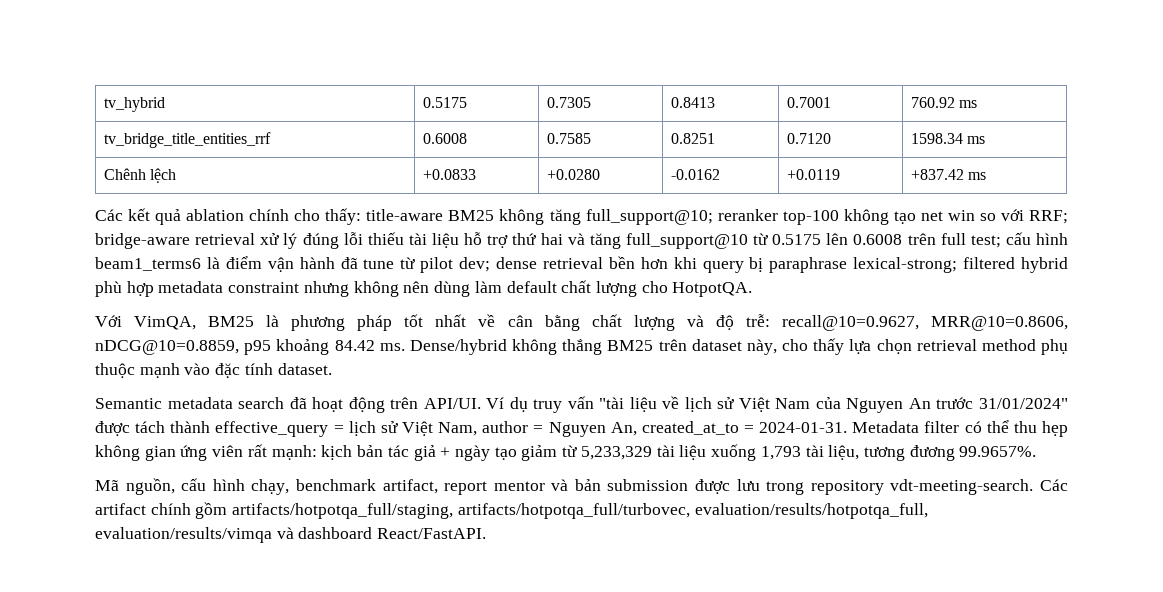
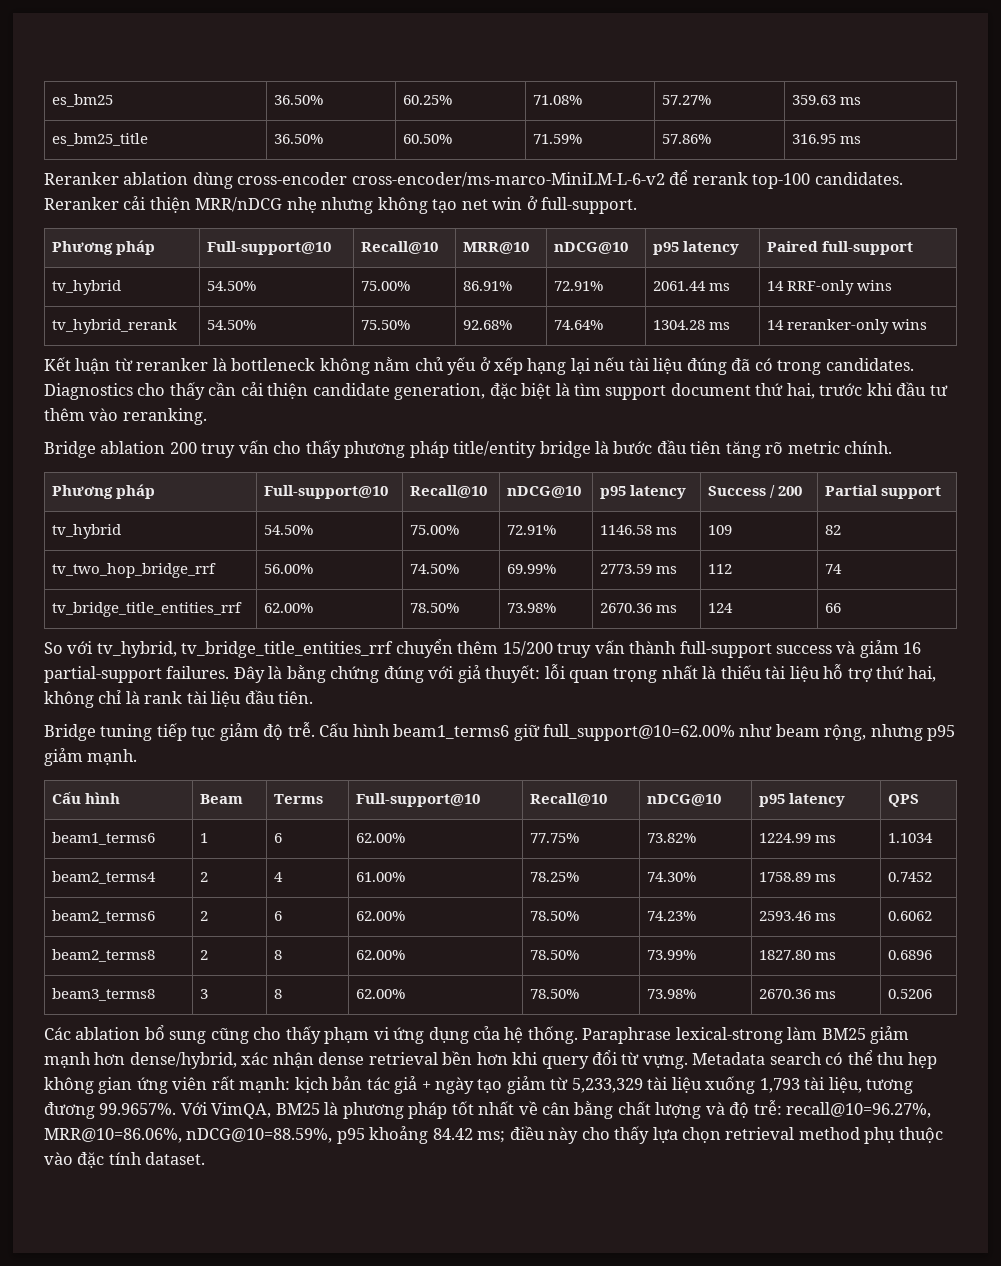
- tv_hybrid | 0.5175 | 0.7305 | 0.8413 | 0.7001 | 760.92 ms
- tv_bridge_title_entities_rrf | 0.6008 | 0.7585 | 0.8251 | 0.7120 | 1598.34 ms
- Chênh lệch | +0.0833 | +0.0280 | -0.0162 | +0.0119 | +837.42 ms
- Các kết quả ablation chính cho thấy: title-aware BM25 không tăng full_support@10; reranker top-100 không tạo net win so với RRF; bridge-aware retrieval xử lý đúng lỗi thiếu tài liệu hỗ trợ thứ hai và tăng full_support@10 từ 0.5175 lên 0.6008 trên full test; cấu hình beam1_terms6 là điểm vận hành đã tune từ pilot dev; dense retrieval bền hơn khi query bị paraphrase lexical-strong; filtered hybrid phù hợp metadata constraint nhưng không nên dùng làm default chất lượng cho HotpotQA.
- Với VimQA, BM25 là phương pháp tốt nhất về cân bằng chất lượng và độ trễ: recall@10=0.9627, MRR@10=0.8606, nDCG@10=0.8859, p95 khoảng 84.42 ms. Dense/hybrid không thắng BM25 trên dataset này, cho thấy lựa chọn retrieval method phụ thuộc mạnh vào đặc tính dataset.
- Semantic metadata search đã hoạt động trên API/UI. Ví dụ truy vấn "tài liệu về lịch sử Việt Nam của Nguyen An trước 31/01/2024" được tách thành effective_query = lịch sử Việt Nam, author = Nguyen An, created_at_to = 2024-01-31. Metadata filter có thể thu hẹp không gian ứng viên rất mạnh: kịch bản tác giả + ngày tạo giảm từ 5,233,329 tài liệu xuống 1,793 tài liệu, tương đương 99.9657%.
- Mã nguồn, cấu hình chạy, benchmark artifact, report mentor và bản submission được lưu trong repository vdt-meeting-search. Các artifact chính gồm artifacts/hotpotqa_full/staging, artifacts/hotpotqa_full/turbovec, evaluation/results/hotpotqa_full, evaluation/results/vimqa và dashboard React/FastAPI.
+ es_bm25 | 36.50% | 60.25% | 71.08% | 57.27% | 359.63 ms
+ es_bm25_title | 36.50% | 60.50% | 71.59% | 57.86% | 316.95 ms
+ Reranker ablation dùng cross-encoder cross-encoder/ms-marco-MiniLM-L-6-v2 để rerank top-100 candidates. Reranker cải thiện MRR/nDCG nhẹ nhưng không tạo net win ở full-support.
+ Phương pháp | Full-support@10 | Recall@10 | MRR@10 | nDCG@10 | p95 latency | Paired full-support
+ tv_hybrid | 54.50% | 75.00% | 86.91% | 72.91% | 2061.44 ms | 14 RRF-only wins
+ tv_hybrid_rerank | 54.50% | 75.50% | 92.68% | 74.64% | 1304.28 ms | 14 reranker-only wins
+ Kết luận từ reranker là bottleneck không nằm chủ yếu ở xếp hạng lại nếu tài liệu đúng đã có trong candidates. Diagnostics cho thấy cần cải thiện candidate generation, đặc biệt là tìm support document thứ hai, trước khi đầu tư thêm vào reranking.
+ Bridge ablation 200 truy vấn cho thấy phương pháp title/entity bridge là bước đầu tiên tăng rõ metric chính.
+ Phương pháp | Full-support@10 | Recall@10 | nDCG@10 | p95 latency | Success / 200 | Partial support
+ tv_hybrid | 54.50% | 75.00% | 72.91% | 1146.58 ms | 109 | 82
+ tv_two_hop_bridge_rrf | 56.00% | 74.50% | 69.99% | 2773.59 ms | 112 | 74
+ tv_bridge_title_entities_rrf | 62.00% | 78.50% | 73.98% | 2670.36 ms | 124 | 66
+ So với tv_hybrid, tv_bridge_title_entities_rrf chuyển thêm 15/200 truy vấn thành full-support success và giảm 16 partial-support failures. Đây là bằng chứng đúng với giả thuyết: lỗi quan trọng nhất là thiếu tài liệu hỗ trợ thứ hai, không chỉ là rank tài liệu đầu tiên.
+ Bridge tuning tiếp tục giảm độ trễ. Cấu hình beam1_terms6 giữ full_support@10=62.00% như beam rộng, nhưng p95 giảm mạnh.
+ Cấu hình | Beam | Terms | Full-support@10 | Recall@10 | nDCG@10 | p95 latency | QPS
+ beam1_terms6 | 1 | 6 | 62.00% | 77.75% | 73.82% | 1224.99 ms | 1.1034
+ beam2_terms4 | 2 | 4 | 61.00% | 78.25% | 74.30% | 1758.89 ms | 0.7452
+ beam2_terms6 | 2 | 6 | 62.00% | 78.50% | 74.23% | 2593.46 ms | 0.6062
+ beam2_terms8 | 2 | 8 | 62.00% | 78.50% | 73.99% | 1827.80 ms | 0.6896
+ beam3_terms8 | 3 | 8 | 62.00% | 78.50% | 73.98% | 2670.36 ms | 0.5206
+ Các ablation bổ sung cũng cho thấy phạm vi ứng dụng của hệ thống. Paraphrase lexical-strong làm BM25 giảm mạnh hơn dense/hybrid, xác nhận dense retrieval bền hơn khi query đổi từ vựng. Metadata search có thể thu hẹp không gian ứng viên rất mạnh: kịch bản tác giả + ngày tạo giảm từ 5,233,329 tài liệu xuống 1,793 tài liệu, tương đương 99.9657%. Với VimQA, BM25 là phương pháp tốt nhất về cân bằng chất lượng và độ trễ: recall@10=96.27%, MRR@10=86.06%, nDCG@10=88.59%, p95 khoảng 84.42 ms; điều này cho thấy lựa chọn retrieval method phụ thuộc vào đặc tính dataset.

